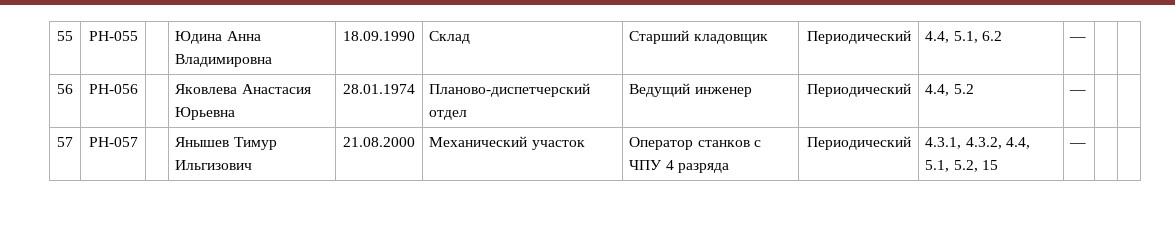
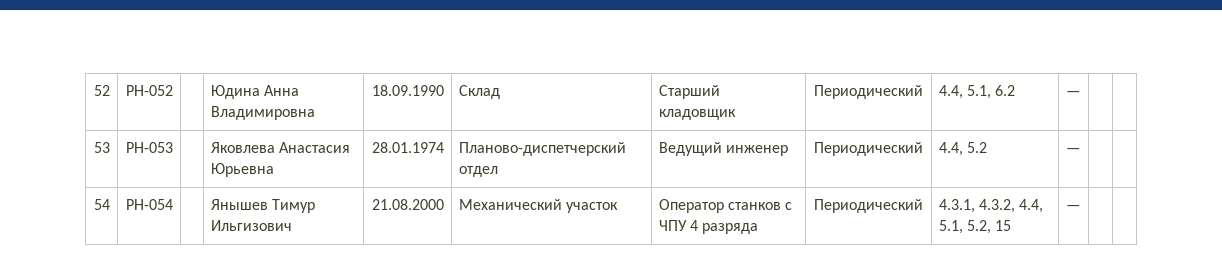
- 55 | РН-055 | | Юдина Анна Владимировна | 18.09.1990 | Склад | Старший кладовщик | Периодический | 4.4, 5.1, 6.2 | — | |
+ 52 | РН-052 | | Юдина Анна Владимировна | 18.09.1990 | Склад | Старший кладовщик | Периодический | 4.4, 5.1, 6.2 | — | |
- 56 | РН-056 | | Яковлева Анастасия Юрьевна | 28.01.1974 | Планово-диспетчерский отдел | Ведущий инженер | Периодический | 4.4, 5.2 | — | |
+ 53 | РН-053 | | Яковлева Анастасия Юрьевна | 28.01.1974 | Планово-диспетчерский отдел | Ведущий инженер | Периодический | 4.4, 5.2 | — | |
- 57 | РН-057 | | Янышев Тимур Ильгизович | 21.08.2000 | Механический участок | Оператор станков с ЧПУ 4 разряда | Периодический | 4.3.1, 4.3.2, 4.4, 5.1, 5.2, 15 | — | |
+ 54 | РН-054 | | Янышев Тимур Ильгизович | 21.08.2000 | Механический участок | Оператор станков с ЧПУ 4 разряда | Периодический | 4.3.1, 4.3.2, 4.4, 5.1, 5.2, 15 | — | |

